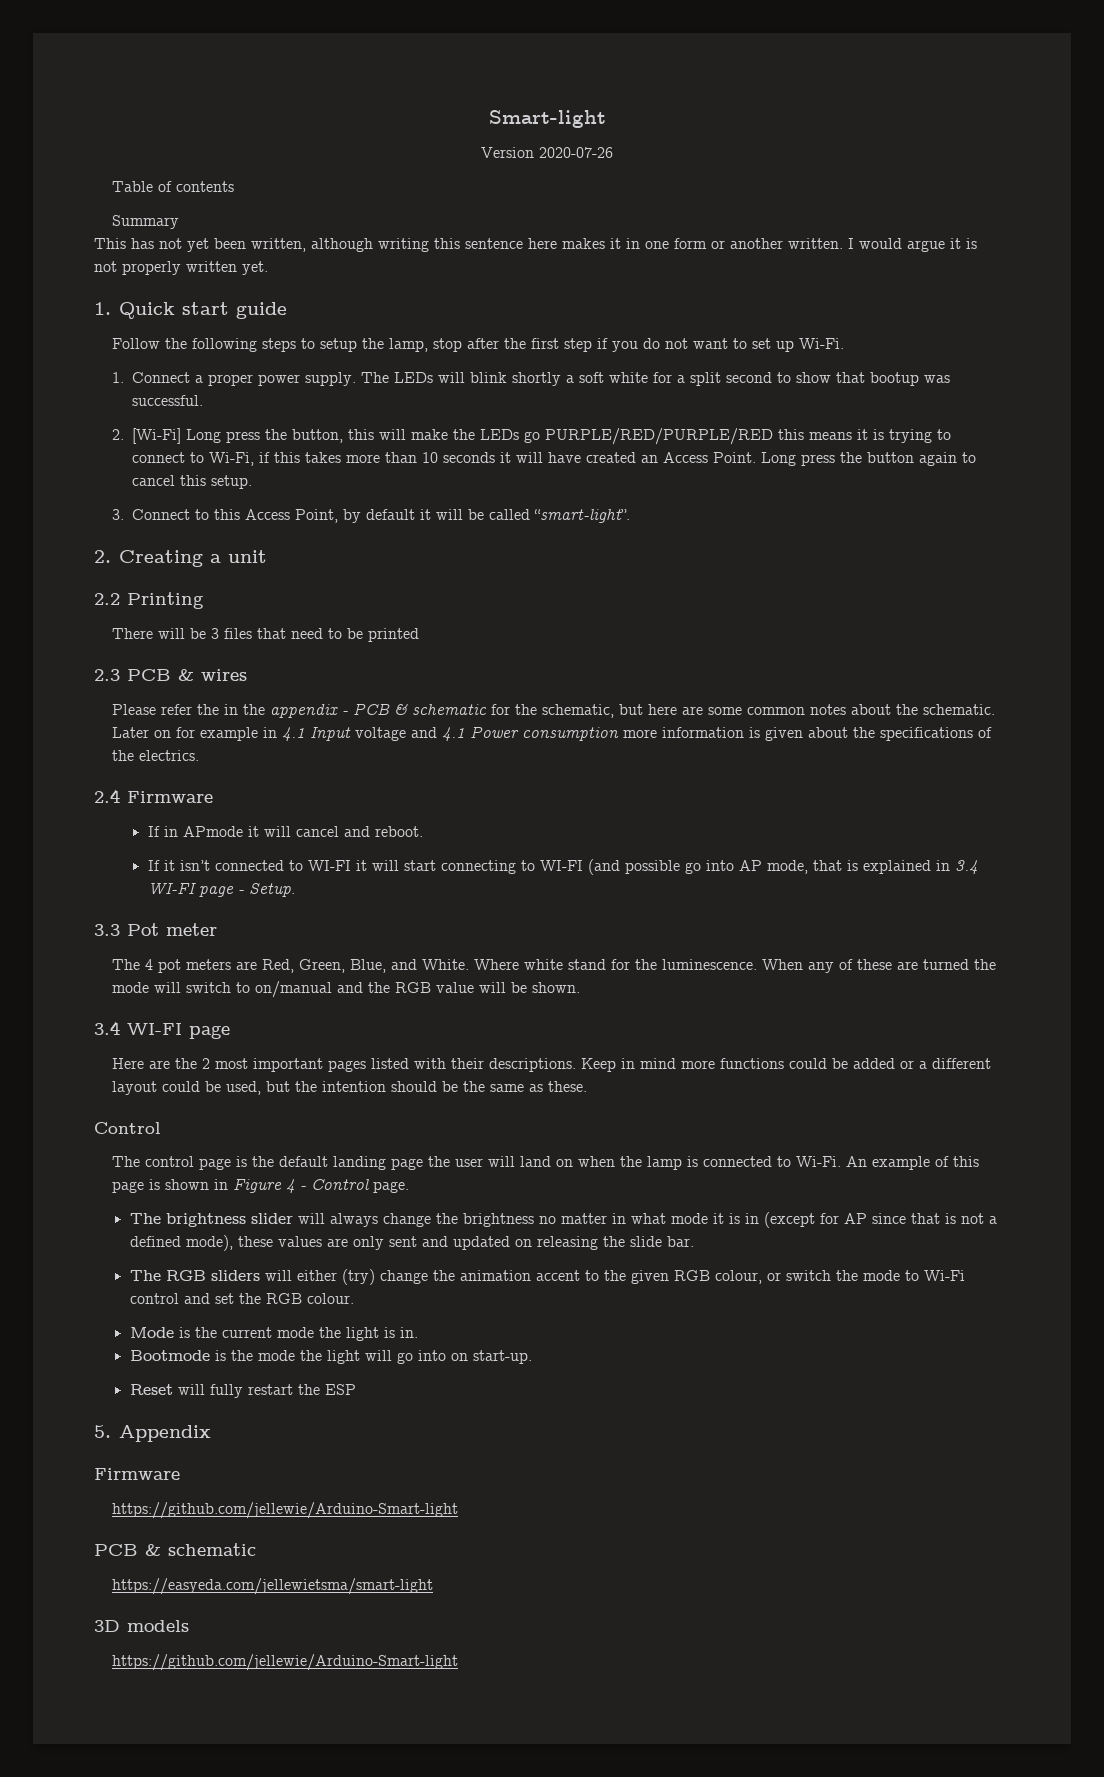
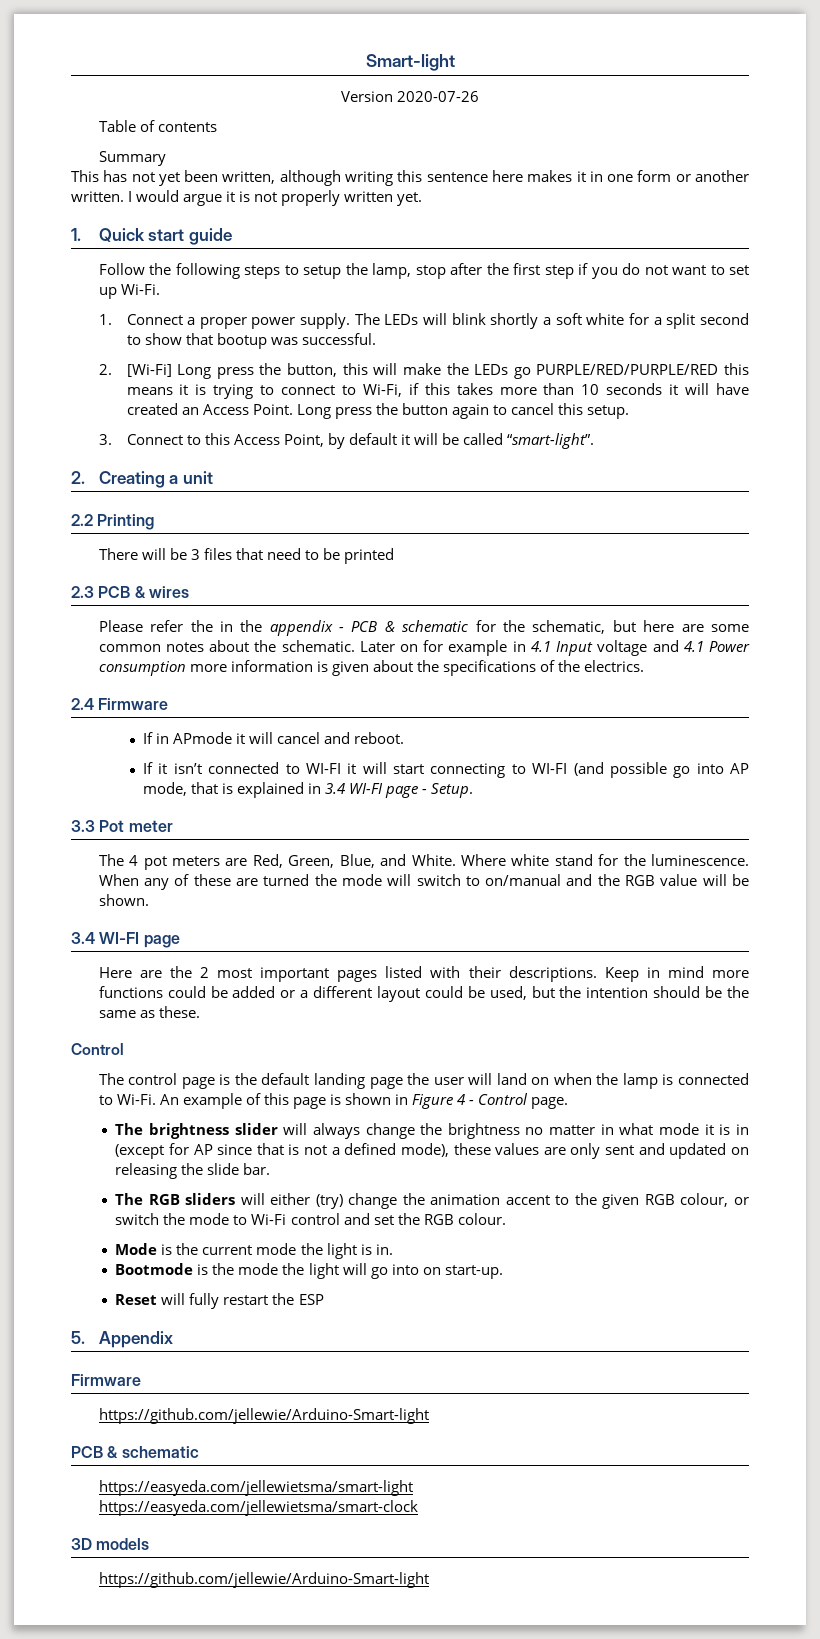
+ https://easyeda.com/jellewietsma/smart-clock

